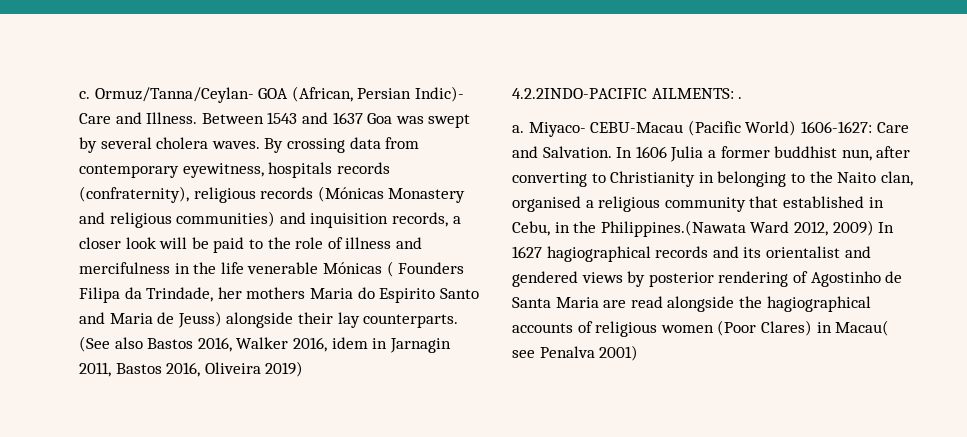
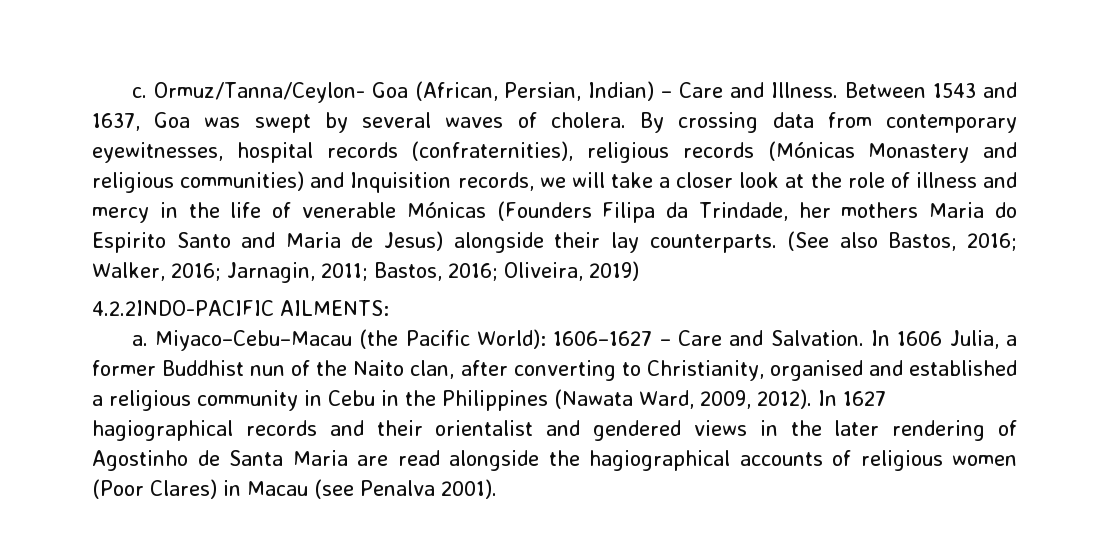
- Ormuz/Tanna/Ceylan- GOA (African, Persian Indic)- Care and Illness.
+ Ormuz/Tanna/Ceylon- Goa (African, Persian, Indian) – Care and Illness.
- Between 1543 and 1637 Goa was swept by several cholera waves.
+ Between 1543 and 1637, Goa was swept by several waves of cholera.
- By crossing data from contemporary eyewitness, hospitals records (confraternity), religious records (Mónicas Monastery and religious communities) and inquisition records, a closer look will be paid to the role of illness and mercifulness in the life venerable Mónicas ( Founders Filipa da Trindade, her mothers Maria do Espirito Santo and Maria de Jeuss) alongside their lay counterparts.
+ By crossing data from contemporary eyewitnesses, hospital records (confraternities), religious records (Mónicas Monastery and religious communities) and Inquisition records, we will take a closer look at the role of illness and mercy in the life of venerable Mónicas (Founders Filipa da Trindade, her mothers Maria do Espirito Santo and Maria de Jesus) alongside their lay counterparts.
- (See also Bastos 2016, Walker 2016, idem in Jarnagin 2011, Bastos 2016, Oliveira 2019)
+ (See also Bastos, 2016; Walker, 2016; Jarnagin, 2011; Bastos, 2016; Oliveira, 2019)
- 4.2.2INDO-PACIFIC AILMENTS: .
+ 4.2.2INDO-PACIFIC AILMENTS:
- Miyaco- CEBU-Macau (Pacific World) 1606-1627: Care and Salvation.
+ Miyaco–Cebu–Macau (the Pacific World): 1606–1627 – Care and Salvation.
- In 1606 Julia a former buddhist nun, after converting to Christianity in belonging to the Naito clan, organised a religious community that established in Cebu, in the Philippines.(Nawata Ward 2012, 2009) In 1627 hagiographical records and its orientalist and gendered views by posterior rendering of Agostinho de Santa Maria are read alongside the hagiographical accounts of religious women (Poor Clares) in Macau( see Penalva 2001)
+ In 1606 Julia, a former Buddhist nun of the Naito clan, after converting to Christianity, organised and established a religious community in Cebu in the Philippines (Nawata Ward, 2009, 2012). In 1627 hagiographical records and their orientalist and gendered views in the later rendering of Agostinho de Santa Maria are read alongside the hagiographical accounts of religious women (Poor Clares) in Macau (see Penalva 2001).

